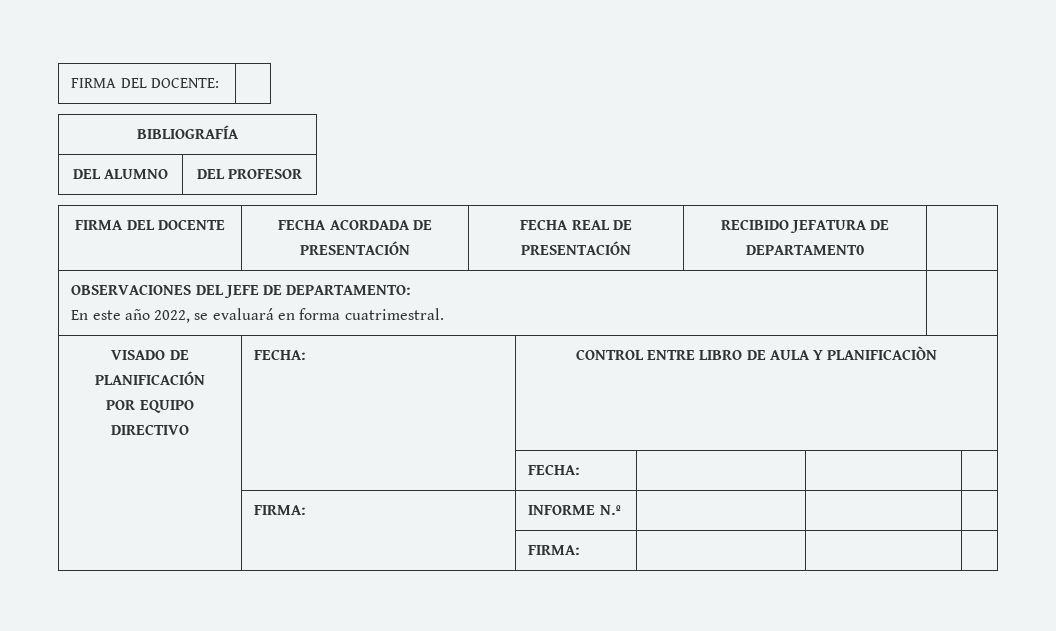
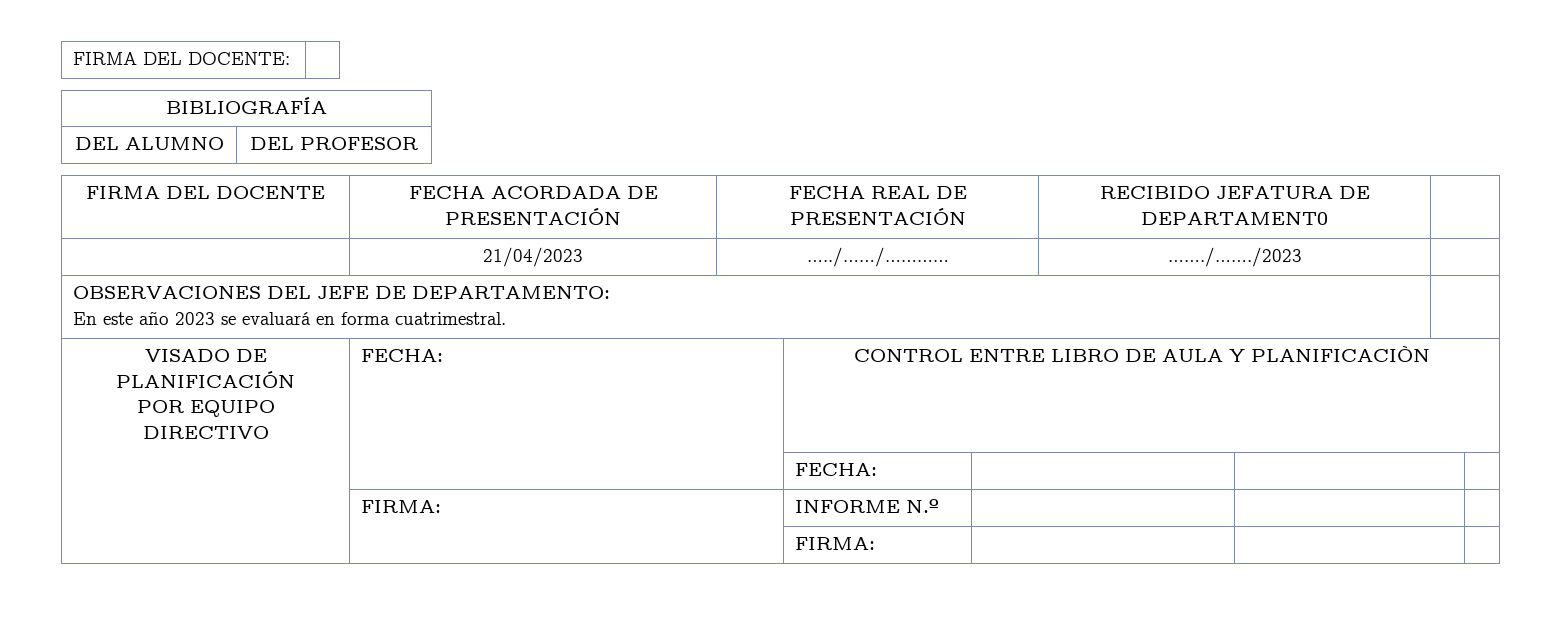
+ | 21/04/2023 | …../……/………… | ……./……./2023 |
  OBSERVACIONES DEL JEFE DE DEPARTAMENTO:
- En este año 2022, se evaluará en forma cuatrimestral. |
+ En este año 2023 se evaluará en forma cuatrimestral. |

